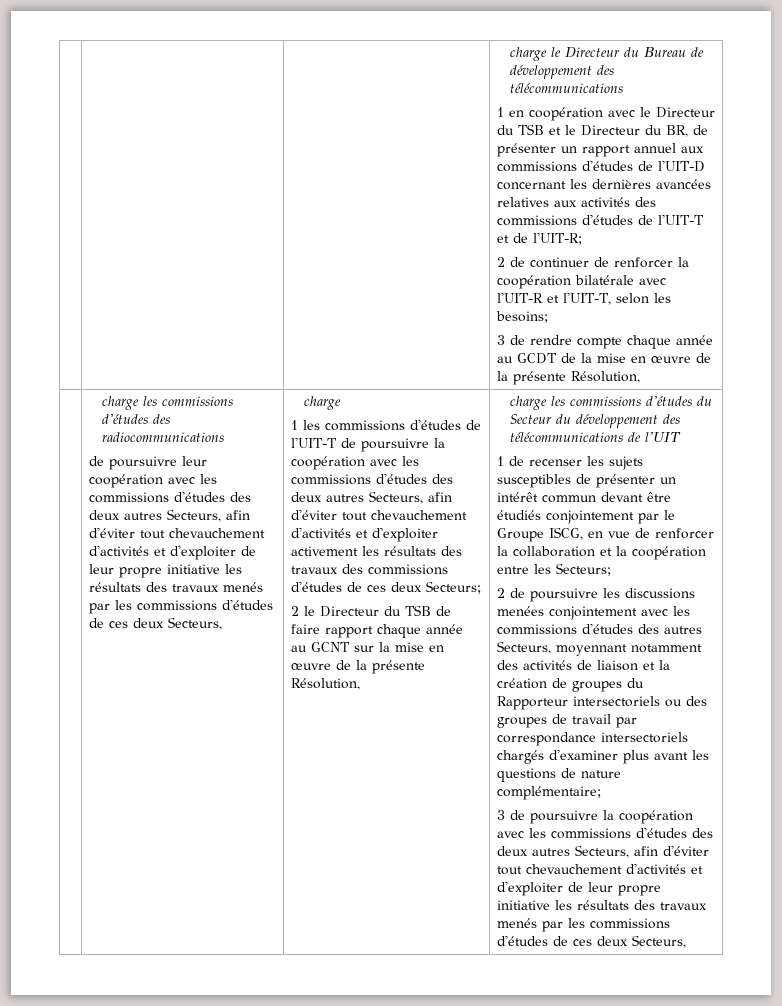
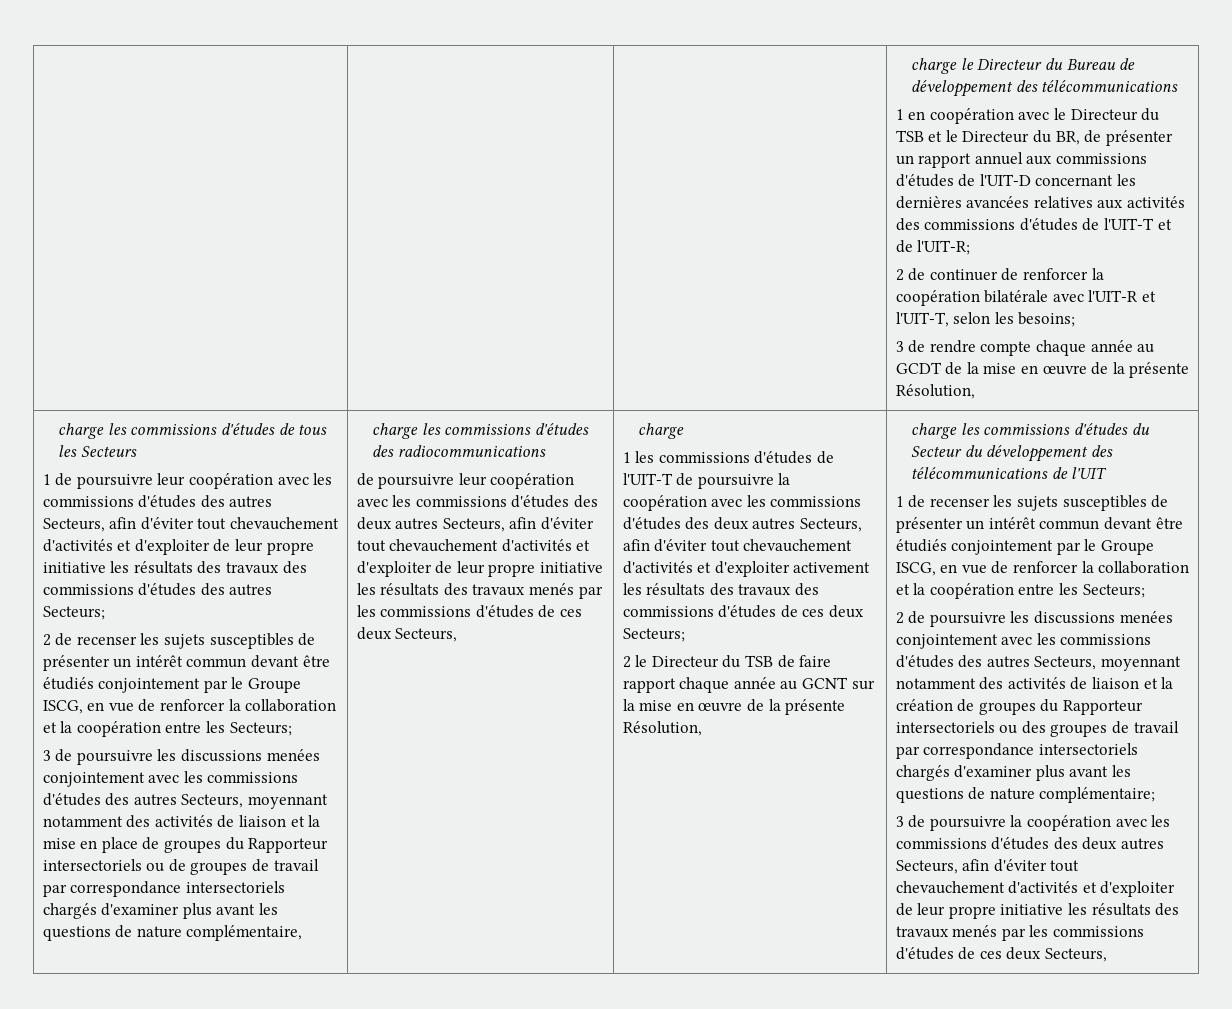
+ charge les commissions d'études de tous les Secteurs
+ 1 de poursuivre leur coopération avec les commissions d'études des autres Secteurs, afin d'éviter tout chevauchement d'activités et d'exploiter de leur propre initiative les résultats des travaux des commissions d'études des autres Secteurs;
+ 2 de recenser les sujets susceptibles de présenter un intérêt commun devant être étudiés conjointement par le Groupe ISCG, en vue de renforcer la collaboration et la coopération entre les Secteurs;
+ 3 de poursuivre les discussions menées conjointement avec les commissions d'études des autres Secteurs, moyennant notamment des activités de liaison et la mise en place de groupes du Rapporteur intersectoriels ou de groupes de travail par correspondance intersectoriels chargés d'examiner plus avant les questions de nature complémentaire,

